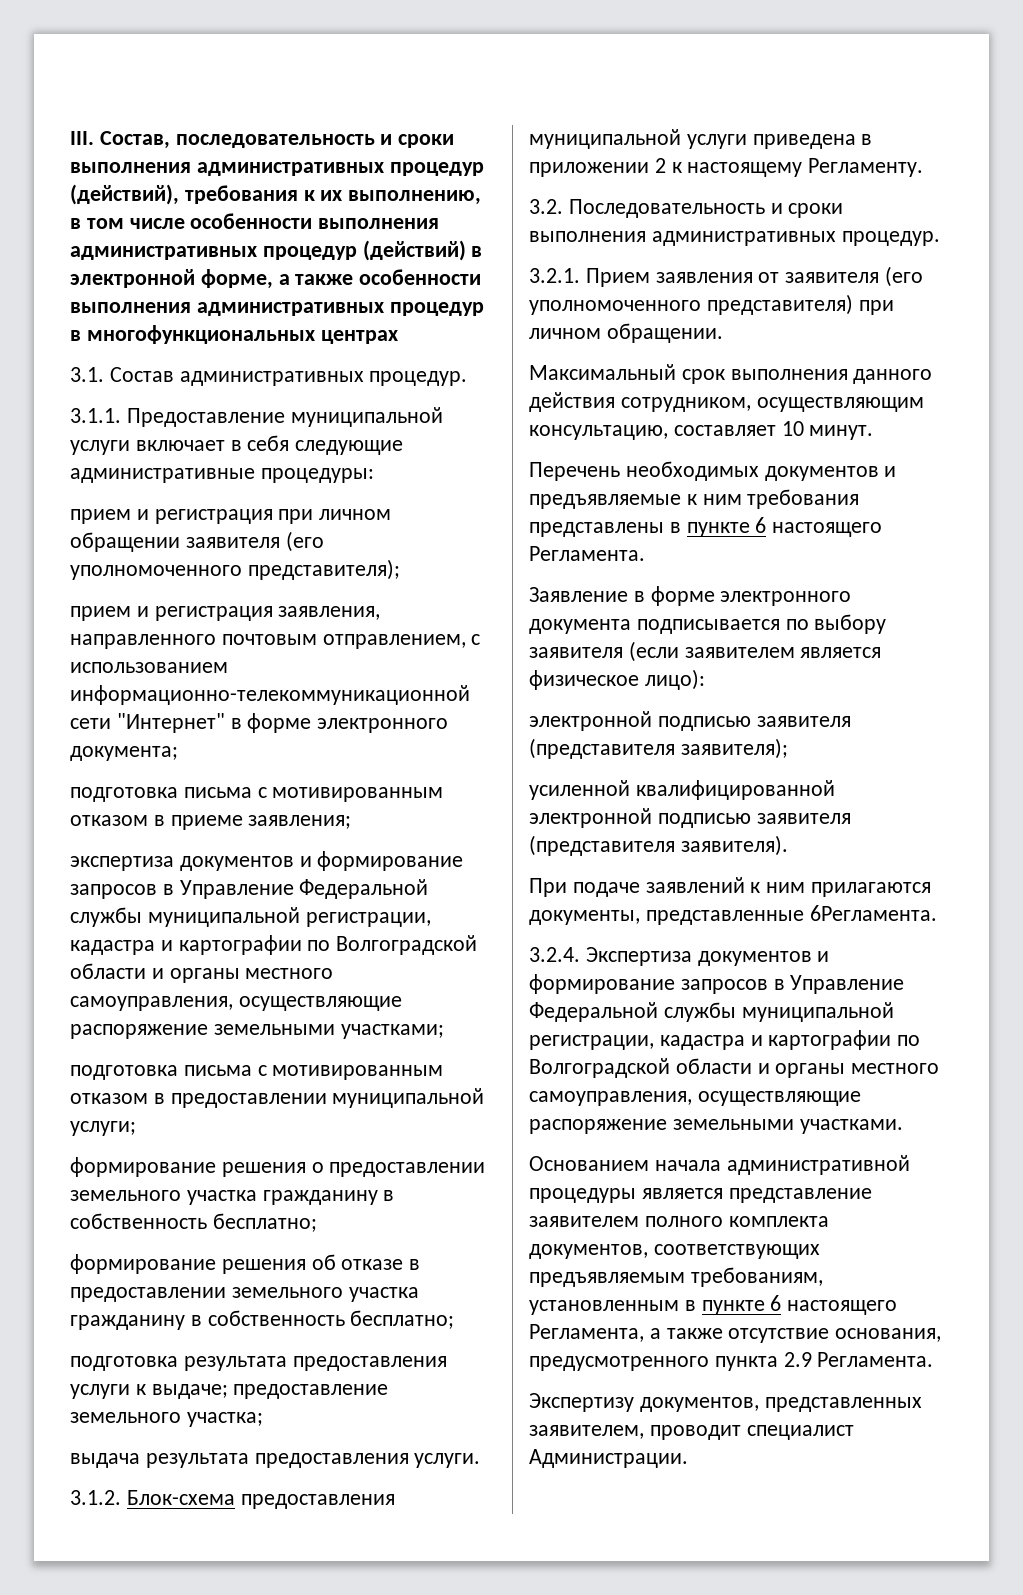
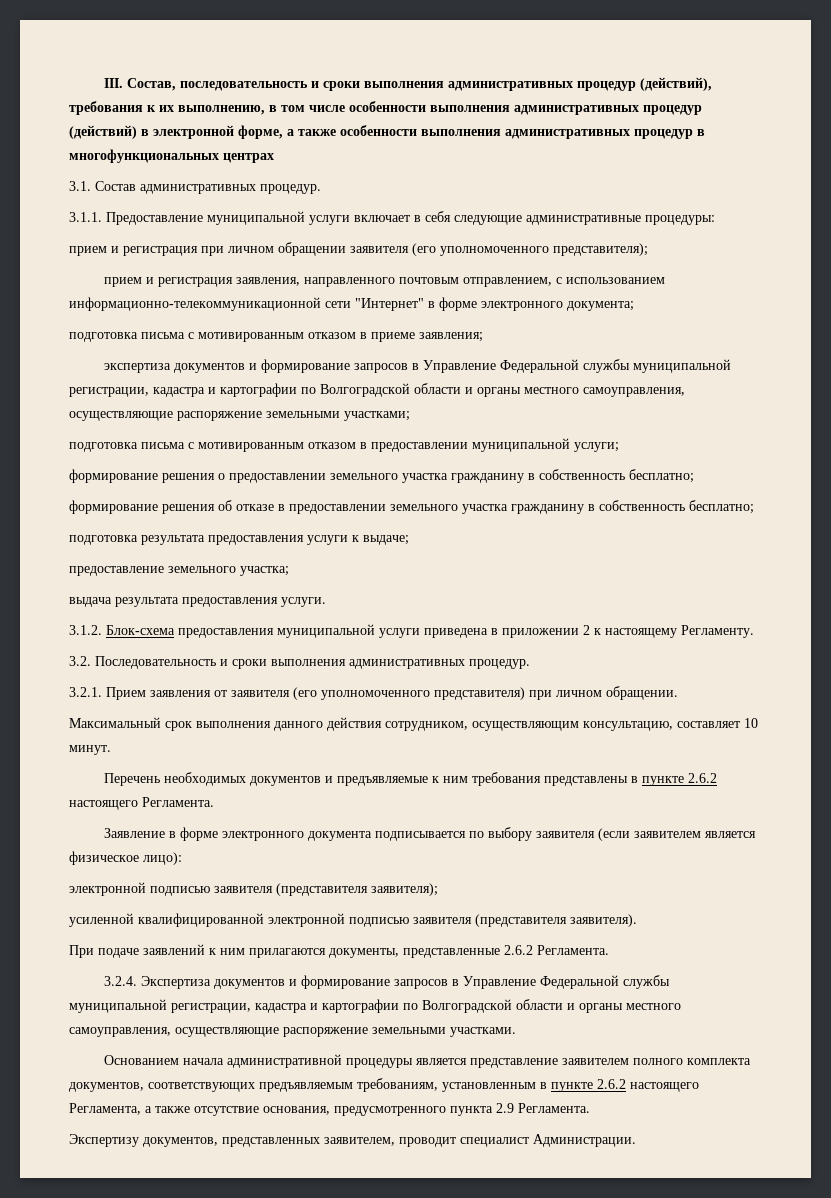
- подготовка результата предоставления услуги к выдаче; предоставление земельного участка;
+ подготовка результата предоставления услуги к выдаче;
+ предоставление земельного участка;
- Перечень необходимых документов и предъявляемые к ним требования представлены в пункте 6 настоящего Регламента.
+ Перечень необходимых документов и предъявляемые к ним требования представлены в пункте 2.6.2 настоящего Регламента.
- При подаче заявлений к ним прилагаются документы, представленные 6Регламента.
+ При подаче заявлений к ним прилагаются документы, представленные 2.6.2 Регламента.
- Основанием начала административной процедуры является представление заявителем полного комплекта документов, соответствующих предъявляемым требованиям, установленным в пункте 6 настоящего Регламента, а также отсутствие основания, предусмотренного пункта 2.9 Регламента.
+ Основанием начала административной процедуры является представление заявителем полного комплекта документов, соответствующих предъявляемым требованиям, установленным в пункте 2.6.2 настоящего Регламента, а также отсутствие основания, предусмотренного пункта 2.9 Регламента.

